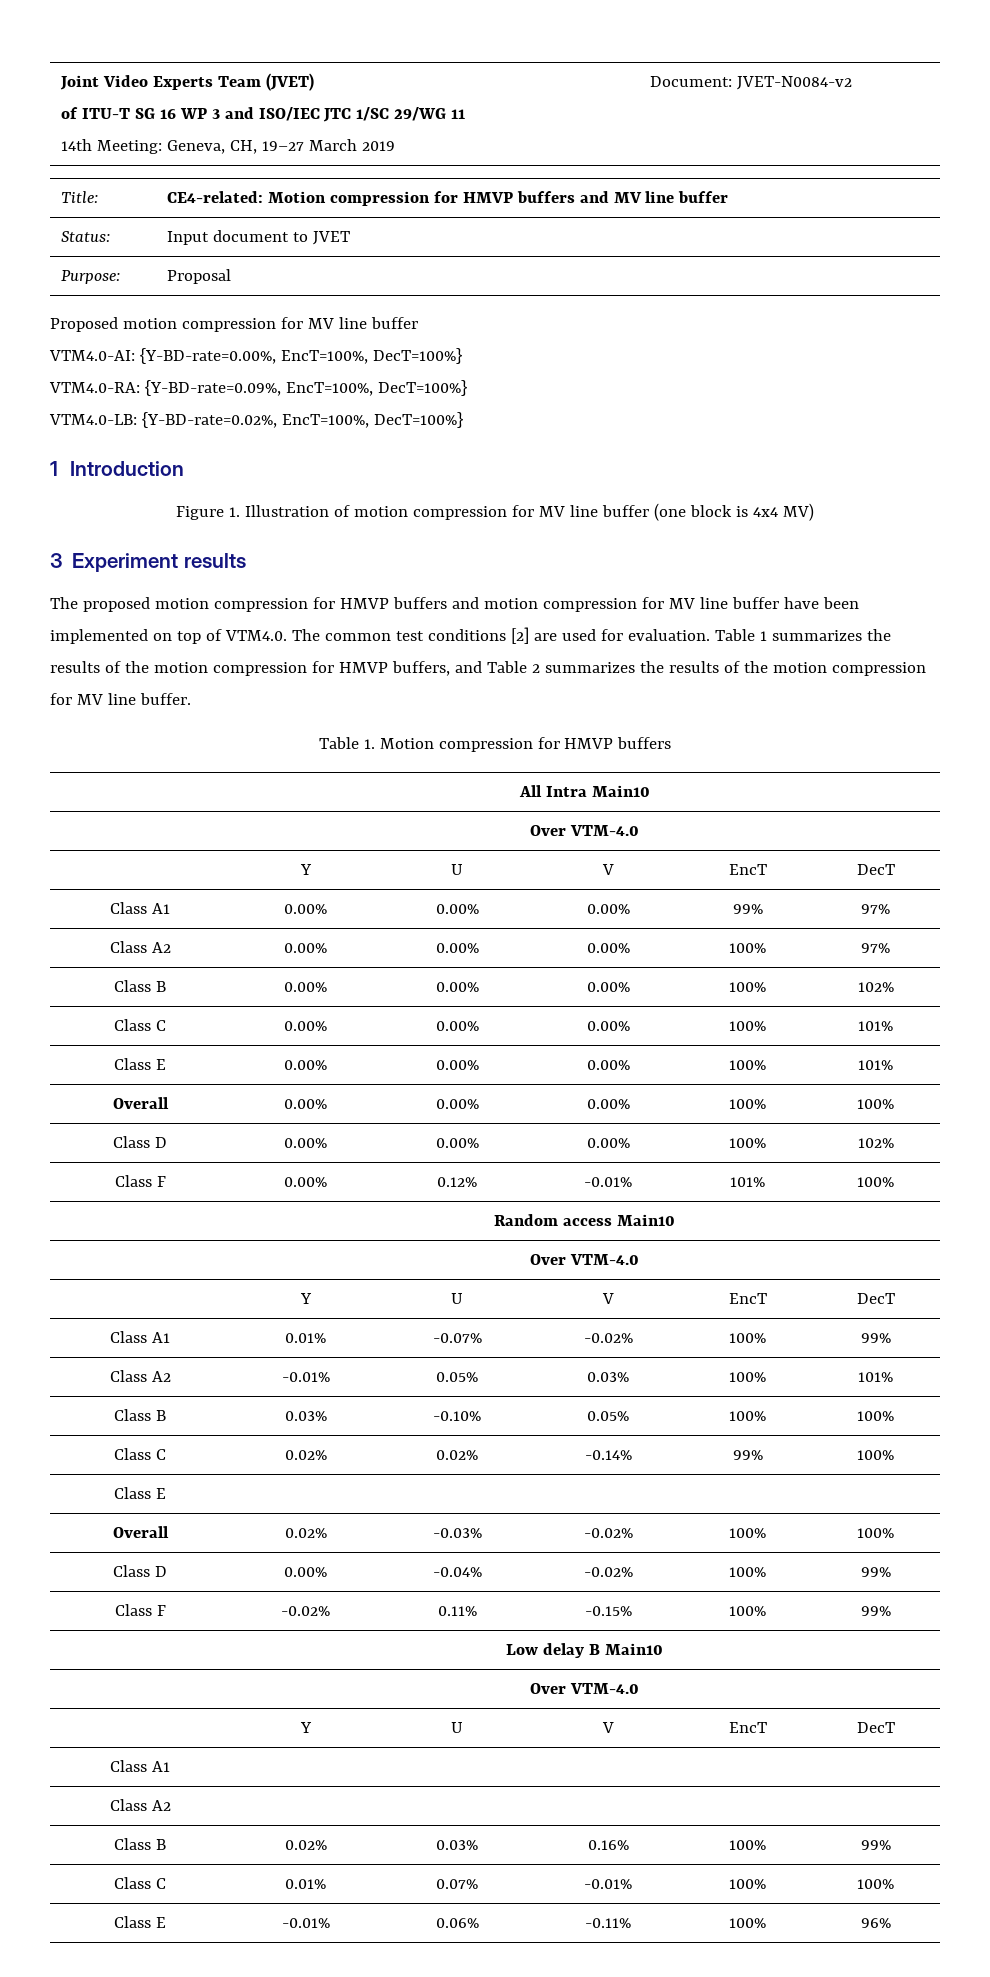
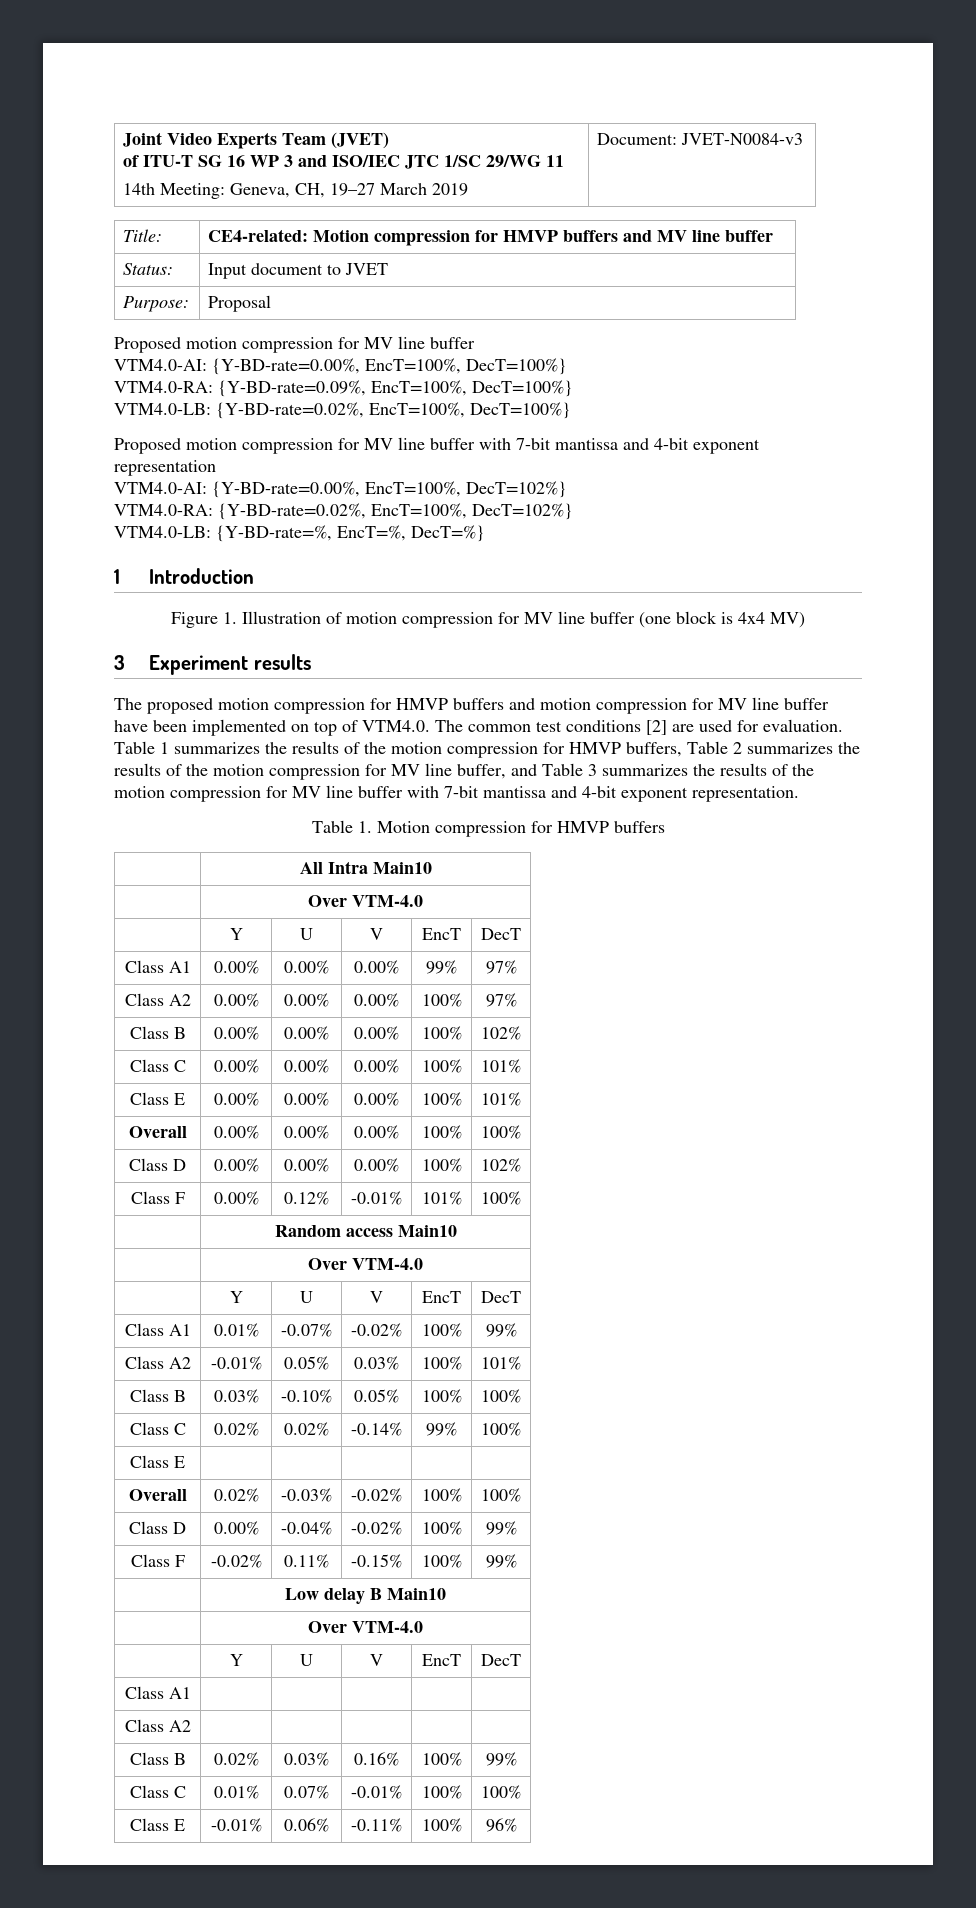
  Joint Video Experts Team (JVET)
  of ITU-T SG 16 WP 3 and ISO/IEC JTC 1/SC 29/WG 11
- 14th Meeting: Geneva, CH, 19–27 March 2019 | Document: JVET-N0084-v2
+ 14th Meeting: Geneva, CH, 19–27 March 2019 | Document: JVET-N0084-v3
+ Proposed motion compression for MV line buffer with 7-bit mantissa and 4-bit exponent representation
+ VTM4.0-AI: {Y-BD-rate=0.00%, EncT=100%, DecT=102%}
+ VTM4.0-RA: {Y-BD-rate=0.02%, EncT=100%, DecT=102%}
+ VTM4.0-LB: {Y-BD-rate=%, EncT=%, DecT=%}
- Table 1 summarizes the results of the motion compression for HMVP buffers, and Table 2 summarizes the results of the motion compression for MV line buffer.
+ Table 1 summarizes the results of the motion compression for HMVP buffers, Table 2 summarizes the results of the motion compression for MV line buffer, and Table 3 summarizes the results of the motion compression for MV line buffer with 7-bit mantissa and 4-bit exponent representation.

